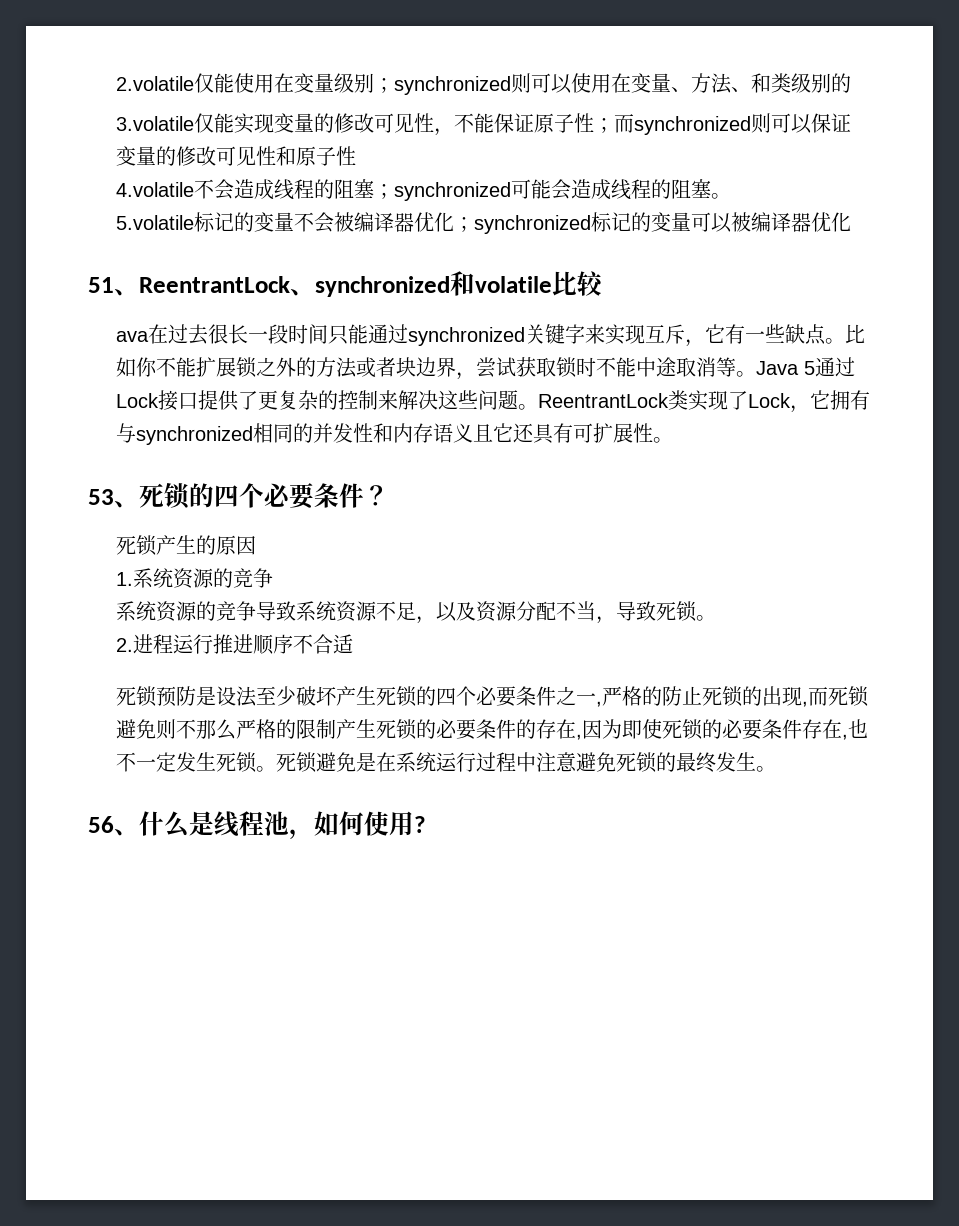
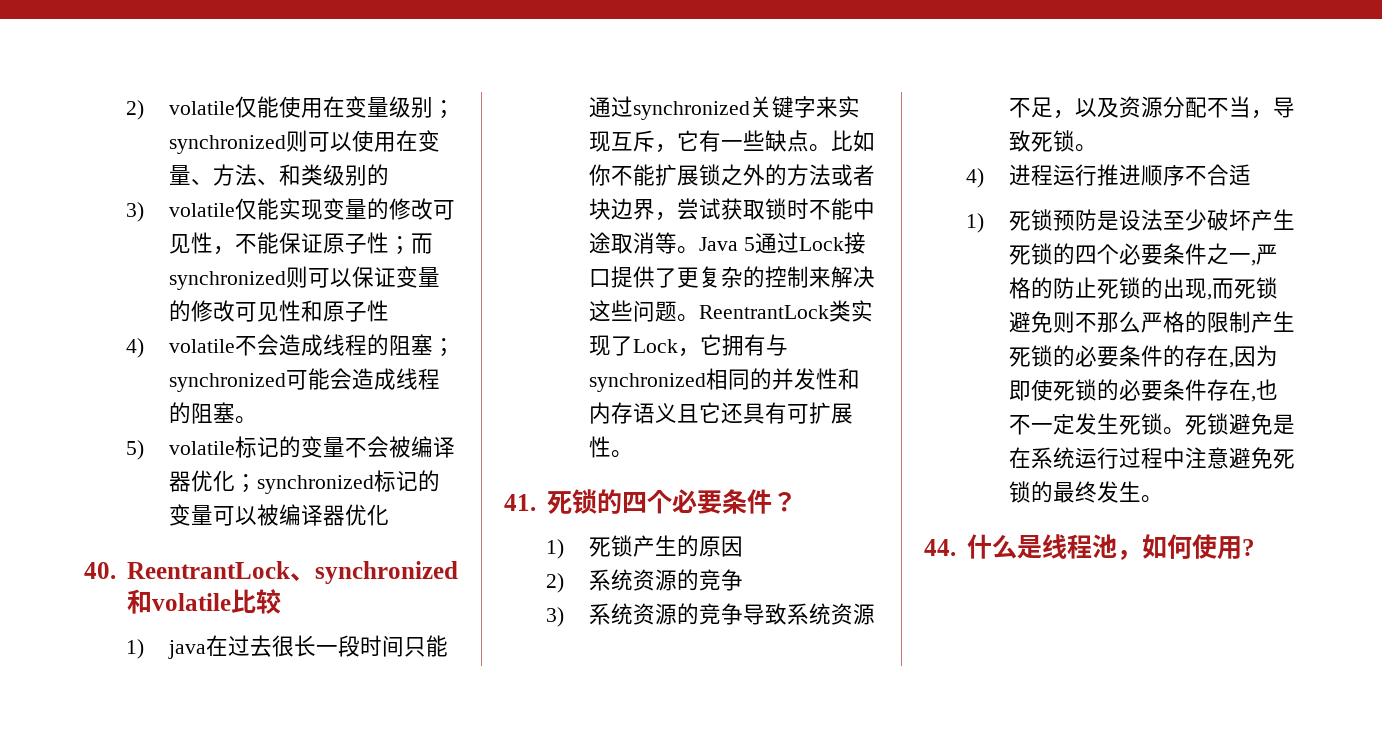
- 2.volatile仅能使用在变量级别；synchronized则可以使用在变量、方法、和类级别的
+ 2) volatile仅能使用在变量级别；synchronized则可以使用在变量、方法、和类级别的
- 3.volatile仅能实现变量的修改可见性，不能保证原子性；而synchronized则可以保证变量的修改可见性和原子性
+ 3) volatile仅能实现变量的修改可见性，不能保证原子性；而synchronized则可以保证变量的修改可见性和原子性
- 4.volatile不会造成线程的阻塞；synchronized可能会造成线程的阻塞。
+ 4) volatile不会造成线程的阻塞；synchronized可能会造成线程的阻塞。
- 5.volatile标记的变量不会被编译器优化；synchronized标记的变量可以被编译器优化
+ 5) volatile标记的变量不会被编译器优化；synchronized标记的变量可以被编译器优化
- 51、ReentrantLock、synchronized和volatile比较
+ 40. ReentrantLock、synchronized和volatile比较
- ava在过去很长一段时间只能通过synchronized关键字来实现互斥，它有一些缺点。
+ 1) java在过去很长一段时间只能通过synchronized关键字来实现互斥，它有一些缺点。
- 53、死锁的四个必要条件？
+ 41.死锁的四个必要条件？
- 死锁产生的原因
+ 1)死锁产生的原因
- 1.系统资源的竞争
+ 2)系统资源的竞争
- 系统资源的竞争导致系统资源不足，以及资源分配不当，导致死锁。
+ 3)系统资源的竞争导致系统资源不足，以及资源分配不当，导致死锁。
- 2.进程运行推进顺序不合适
+ 4)进程运行推进顺序不合适
- 死锁预防是设法至少破坏产生死锁的四个必要条件之一,严格的防止死锁的出现,而死锁避免则不那么严格的限制产生死锁的必要条件的存在,因为即使死锁的必要条件存在,也不一定发生死锁。
+ 1)死锁预防是设法至少破坏产生死锁的四个必要条件之一,严格的防止死锁的出现,而死锁避免则不那么严格的限制产生死锁的必要条件的存在,因为即使死锁的必要条件存在,也不一定发生死锁。
- 56、什么是线程池，如何使用?
+ 44.什么是线程池，如何使用?

